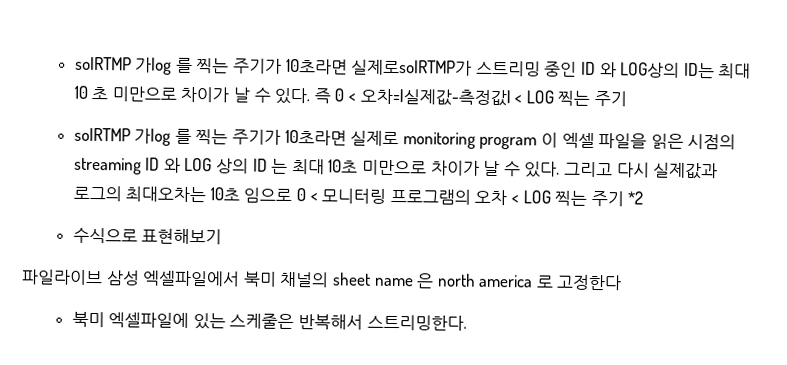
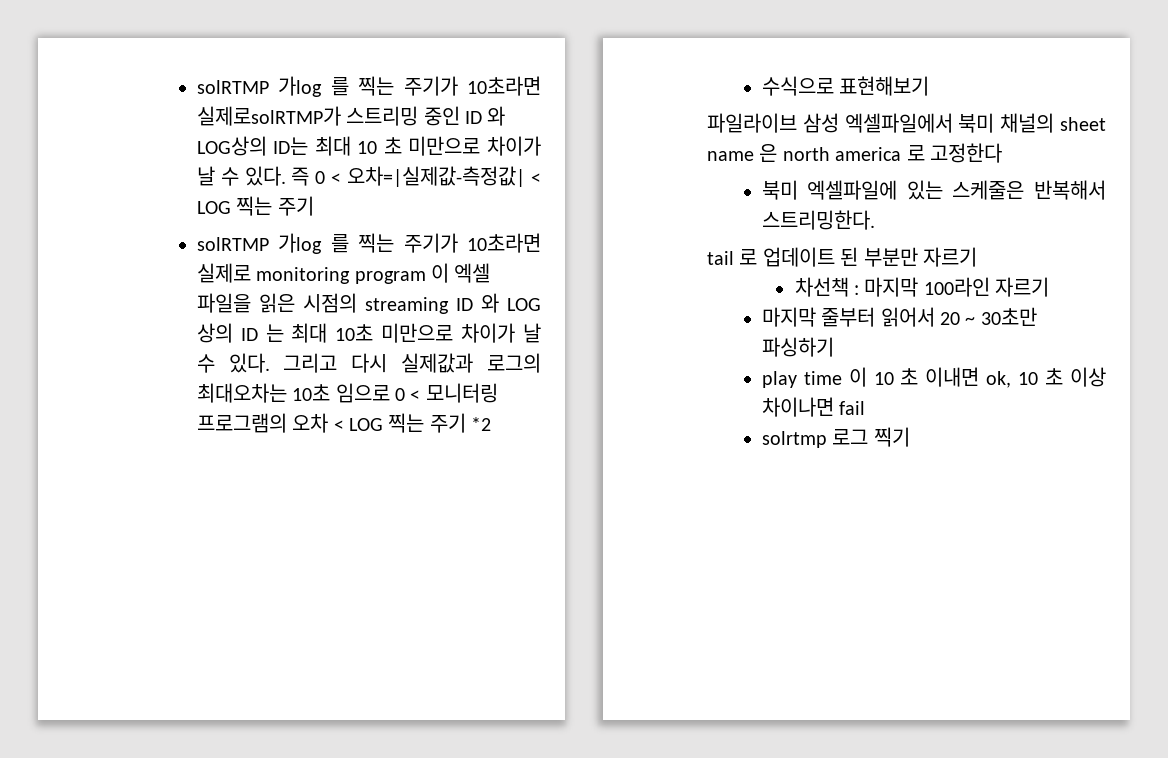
+ tail 로 업데이트 된 부분만 자르기
+ 차선책 : 마지막 100라인 자르기
+ 마지막 줄부터 읽어서 20 ~ 30초만 파싱하기
+ play time 이 10 초 이내면 ok, 10 초 이상 차이나면 fail
+ solrtmp 로그 찍기

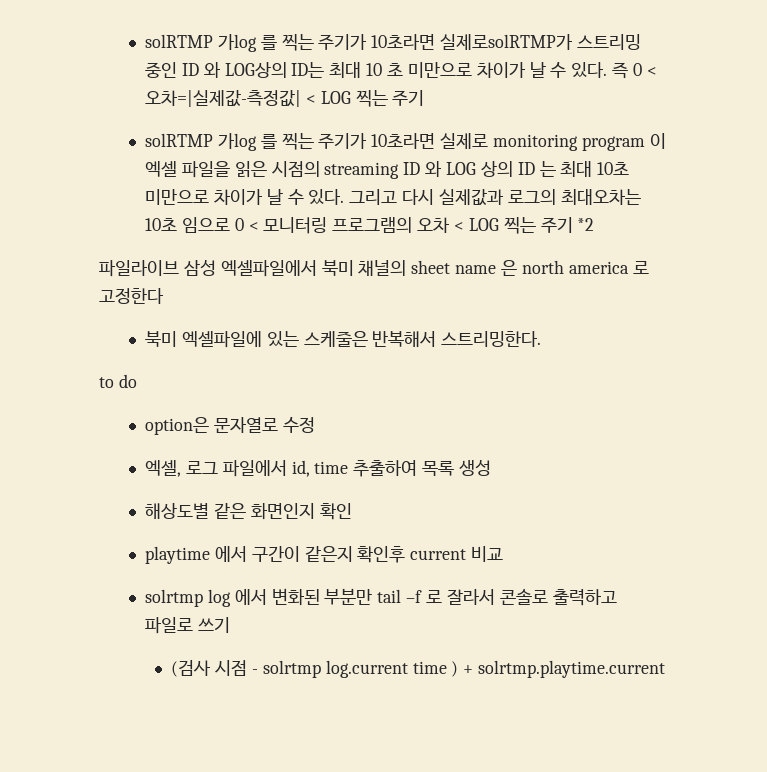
- 수식으로 표현해보기
- tail 로 업데이트 된 부분만 자르기
- 차선책 : 마지막 100라인 자르기
- 마지막 줄부터 읽어서 20 ~ 30초만 파싱하기
- play time 이 10 초 이내면 ok, 10 초 이상 차이나면 fail
- solrtmp 로그 찍기
+ to do
+ option은 문자열로 수정
+ 엑셀, 로그 파일에서 id, time 추출하여 목록 생성
+ 해상도별 같은 화면인지 확인
+ playtime 에서 구간이 같은지 확인후 current 비교
+ solrtmp log 에서 변화된 부분만 tail –f 로 잘라서 콘솔로 출력하고 파일로 쓰기
+ (검사 시점 - solrtmp log.current time ) + solrtmp.playtime.current

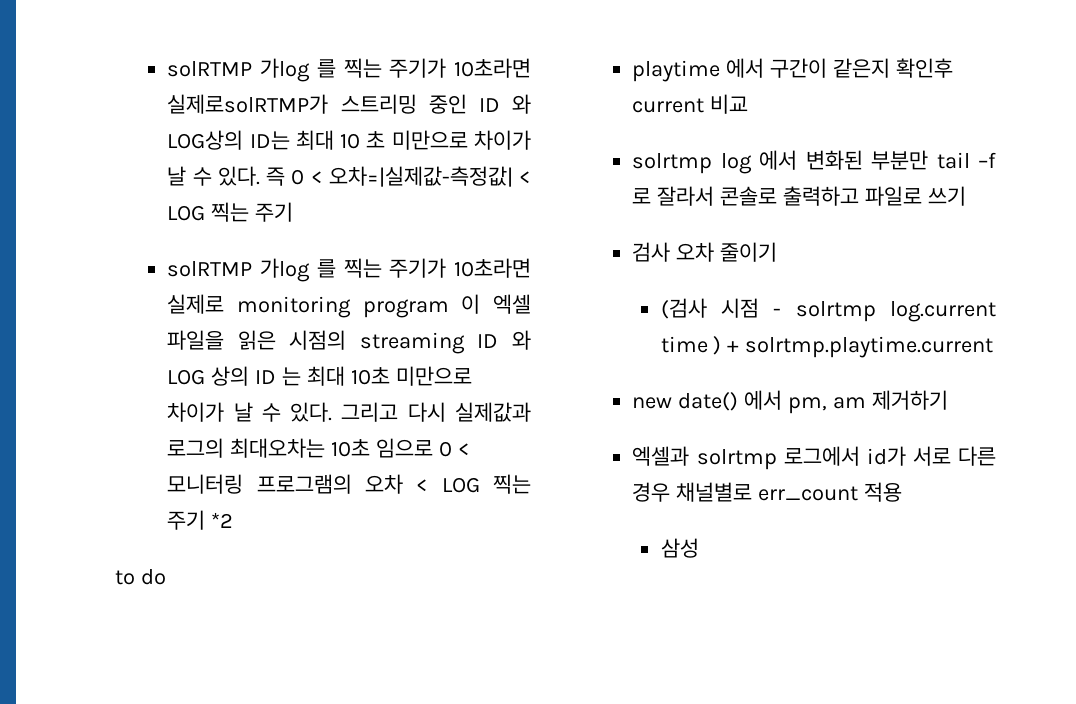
- 파일라이브 삼성 엑셀파일에서 북미 채널의 sheet name 은 north america 로 고정한다
- 북미 엑셀파일에 있는 스케줄은 반복해서 스트리밍한다.
  to do
- option은 문자열로 수정
- 엑셀, 로그 파일에서 id, time 추출하여 목록 생성
- 해상도별 같은 화면인지 확인
+ 검사 오차 줄이기
+ new date() 에서 pm, am 제거하기
+ 엑셀과 solrtmp 로그에서 id가 서로 다른 경우 채널별로 err_count 적용
+ 삼성

